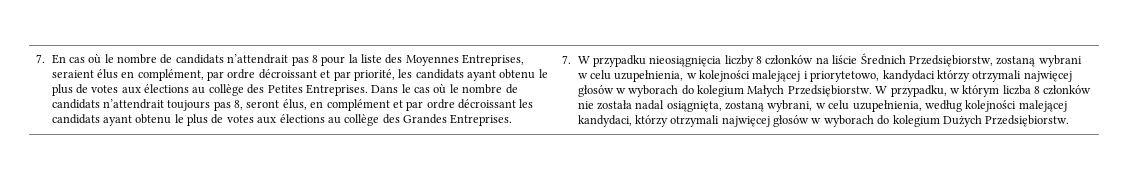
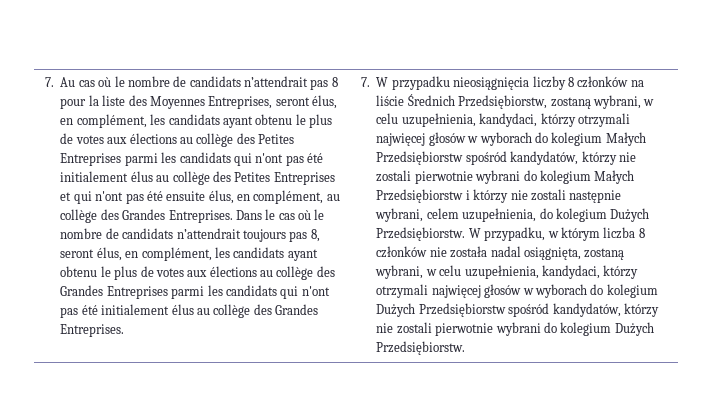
- 7. En cas où le nombre de candidats n’attendrait pas 8 pour la liste des Moyennes Entreprises, seraient élus en complément, par ordre décroissant et par priorité, les candidats ayant obtenu le plus de votes aux élections au collège des Petites Entreprises.
+ 7. Au cas où le nombre de candidats n’attendrait pas 8 pour la liste des Moyennes Entreprises, seront élus, en complément, les candidats ayant obtenu le plus de votes aux élections au collège des Petites Entreprises parmi les candidats qui n'ont pas été initialement élus au collège des Petites Entreprises et qui n'ont pas été ensuite élus, en complément, au collège des Grandes Entreprises.
- Dans le cas où le nombre de candidats n’attendrait toujours pas 8, seront élus, en complément et par ordre décroissant les candidats ayant obtenu le plus de votes aux élections au collège des Grandes Entreprises.
+ Dans le cas où le nombre de candidats n’attendrait toujours pas 8, seront élus, en complément, les candidats ayant obtenu le plus de votes aux élections au collège des Grandes Entreprises parmi les candidats qui n'ont pas été initialement élus au collège des Grandes Entreprises.
- 7. W przypadku nieosiągnięcia liczby 8 członków na liście Średnich Przedsiębiorstw, zostaną wybrani w celu uzupełnienia, w kolejności malejącej i priorytetowo, kandydaci którzy otrzymali najwięcej głosów w wyborach do kolegium Małych Przedsiębiorstw.
+ 7. W przypadku nieosiągnięcia liczby 8 członków na liście Średnich Przedsiębiorstw, zostaną wybrani, w celu uzupełnienia, kandydaci, którzy otrzymali najwięcej głosów w wyborach do kolegium Małych Przedsiębiorstw spośród kandydatów, którzy nie zostali pierwotnie wybrani do kolegium Małych Przedsiębiorstw i którzy nie zostali następnie wybrani, celem uzupełnienia, do kolegium Dużych Przedsiębiorstw.
- W przypadku, w którym liczba 8 członków nie została nadal osiągnięta, zostaną wybrani, w celu uzupełnienia, według kolejności malejącej kandydaci, którzy otrzymali najwięcej głosów w wyborach do kolegium Dużych Przedsiębiorstw.
+ W przypadku, w którym liczba 8 członków nie została nadal osiągnięta, zostaną wybrani, w celu uzupełnienia, kandydaci, którzy otrzymali najwięcej głosów w wyborach do kolegium Dużych Przedsiębiorstw spośród kandydatów, którzy nie zostali pierwotnie wybrani do kolegium Dużych Przedsiębiorstw.

